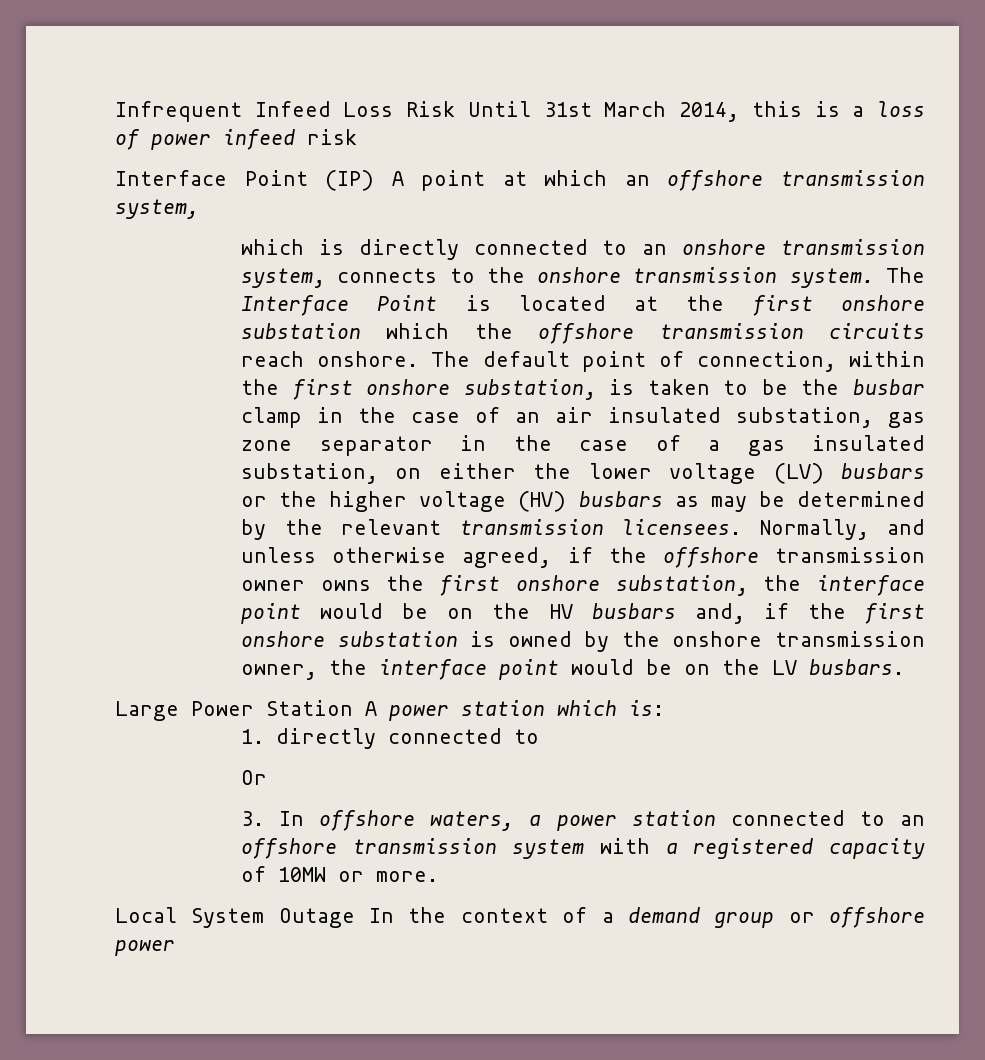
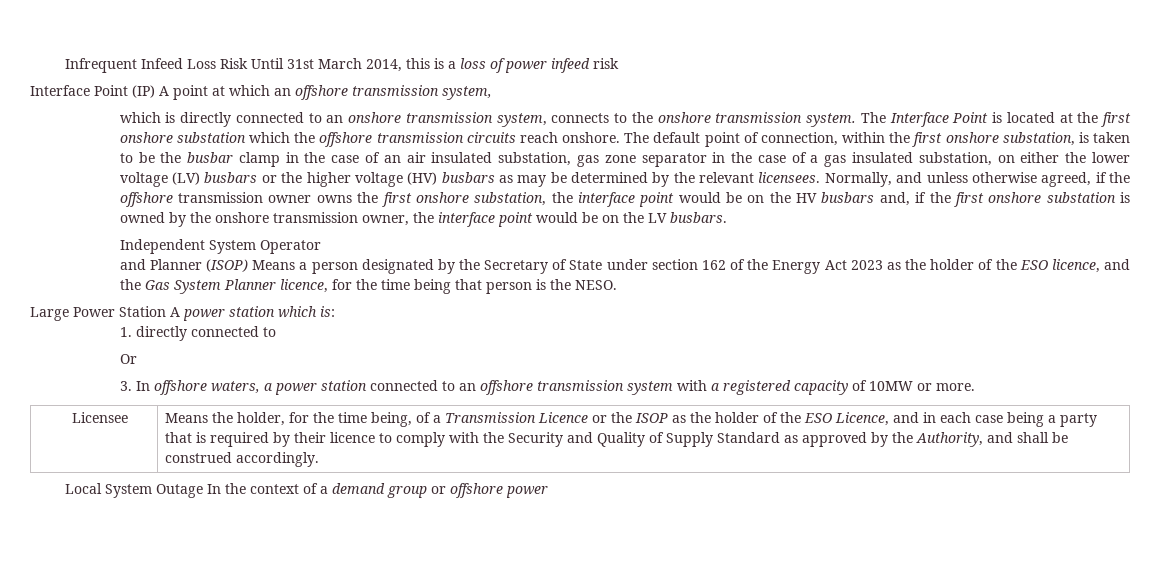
- The default point of connection, within the first onshore substation, is taken to be the busbar clamp in the case of an air insulated substation, gas zone separator in the case of a gas insulated substation, on either the lower voltage (LV) busbars or the higher voltage (HV) busbars as may be determined by the relevant transmission licensees.
+ The default point of connection, within the first onshore substation, is taken to be the busbar clamp in the case of an air insulated substation, gas zone separator in the case of a gas insulated substation, on either the lower voltage (LV) busbars or the higher voltage (HV) busbars as may be determined by the relevant licensees.
+ Independent System Operator
+ and Planner (ISOP) Means a person designated by the Secretary of State under section 162 of the Energy Act 2023 as the holder of the ESO licence, and the Gas System Planner licence, for the time being that person is the NESO.
+ Licensee | Means the holder, for the time being, of a Transmission Licence or the ISOP as the holder of the ESO Licence, and in each case being a party that is required by their licence to comply with the Security and Quality of Supply Standard as approved by the Authority, and shall be construed accordingly.

